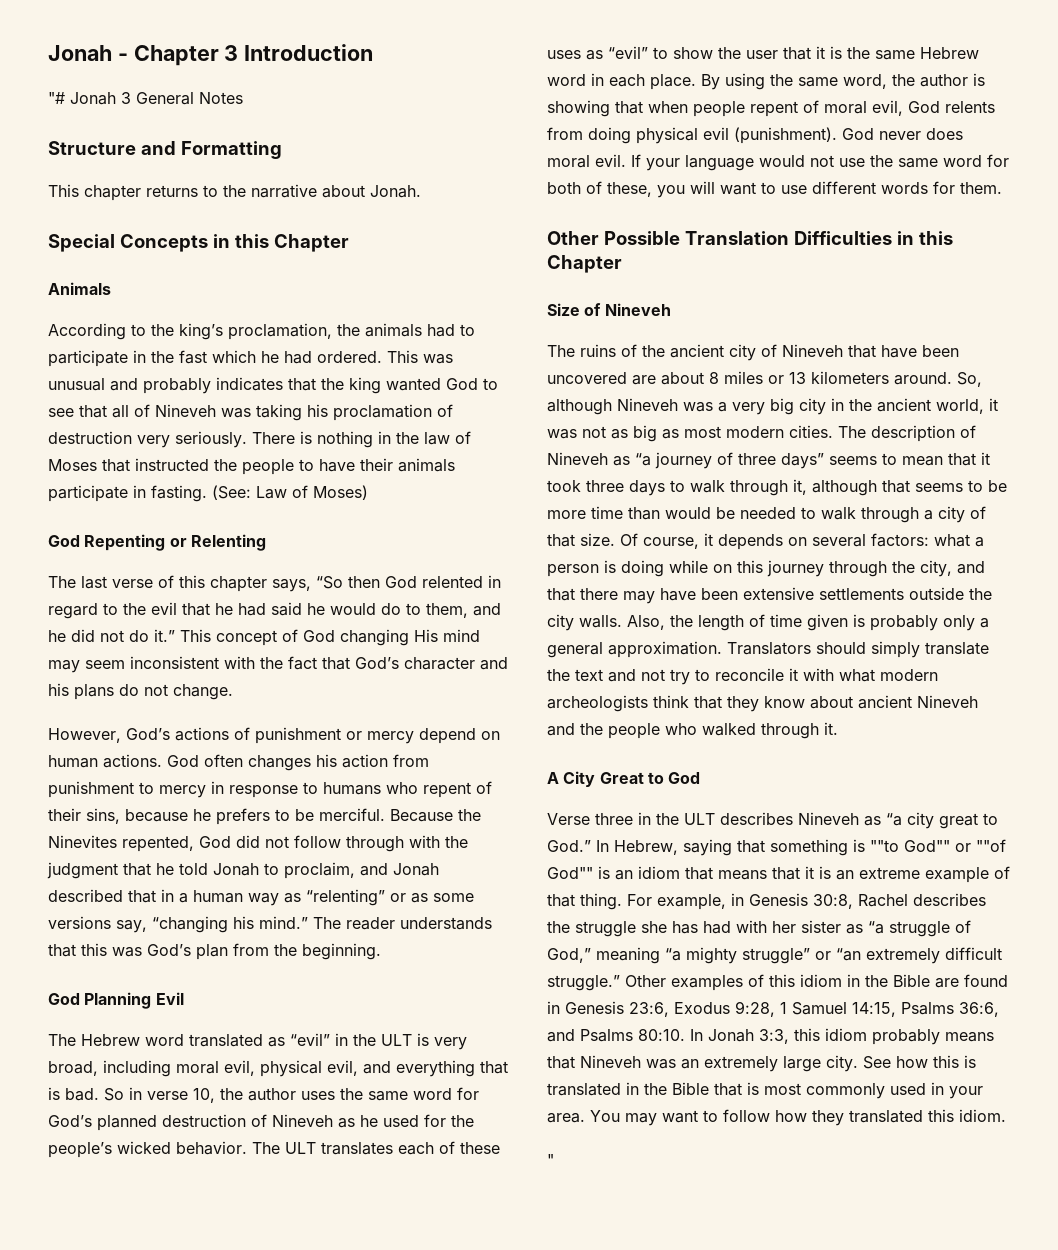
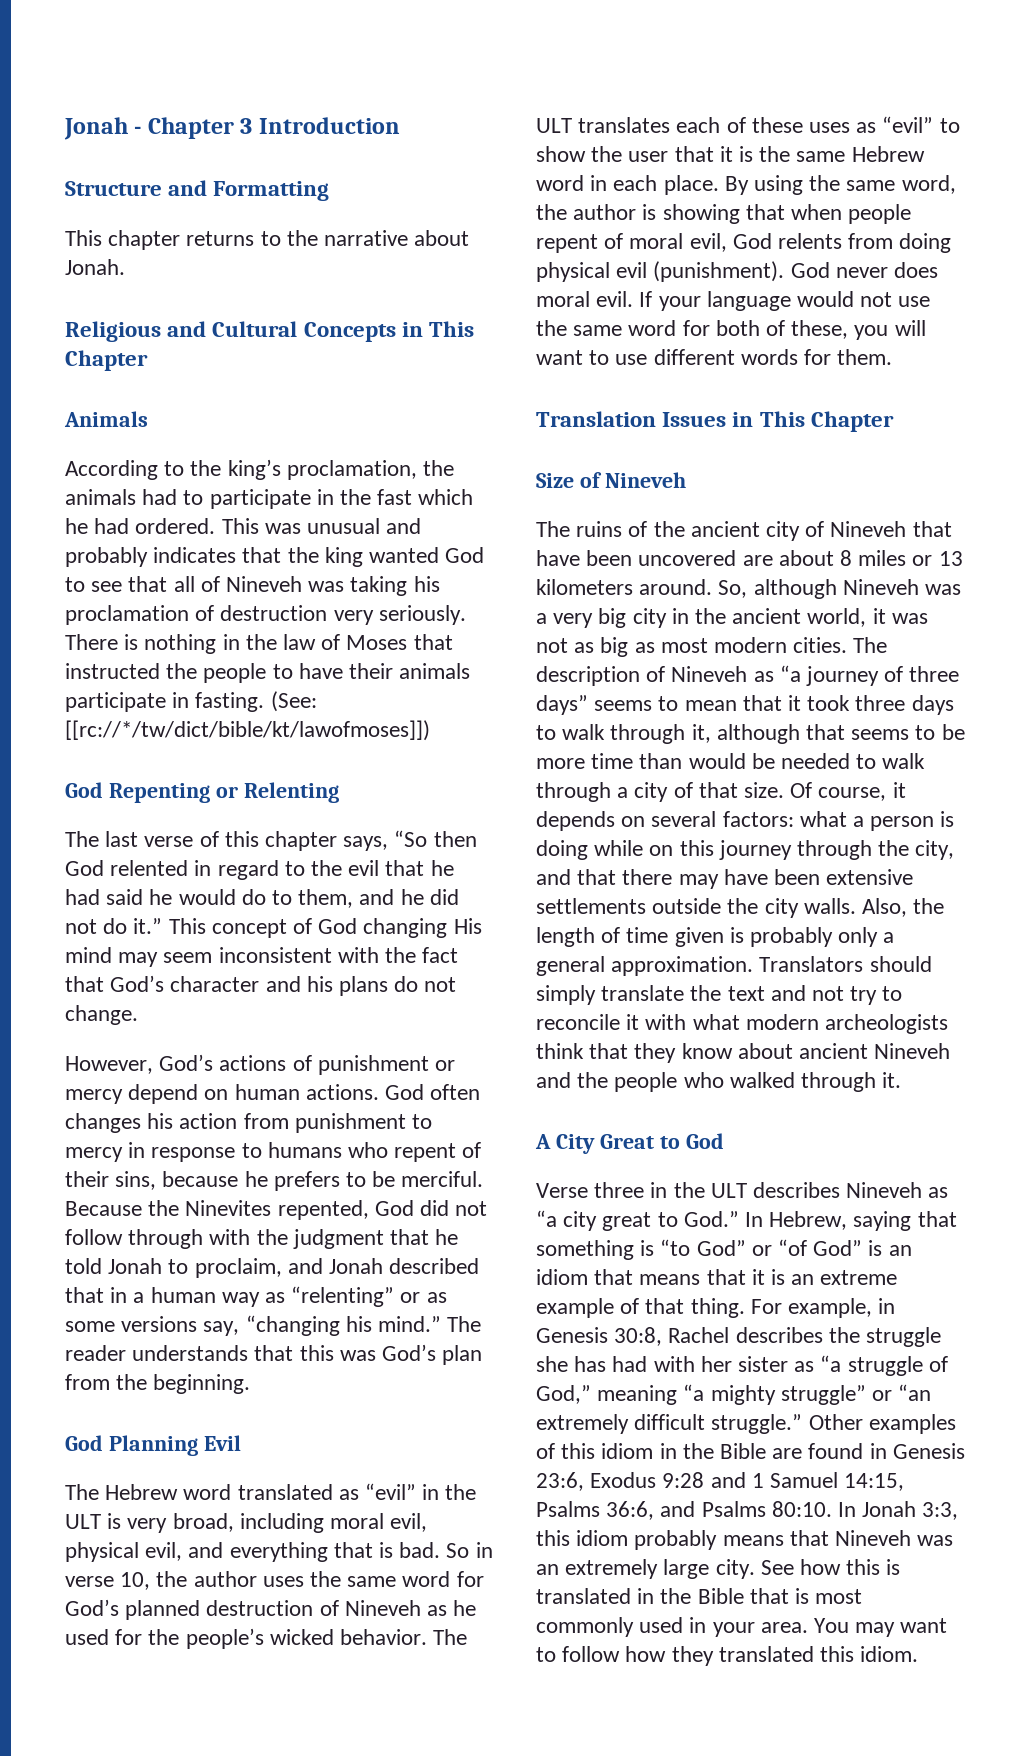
- "# Jonah 3 General Notes
- Special Concepts in this Chapter
+ Religious and Cultural Concepts in This Chapter
- (See: Law of Moses)
+ (See: [[rc://*/tw/dict/bible/kt/lawofmoses]])
- Other Possible Translation Difficulties in this Chapter
+ Translation Issues in This Chapter
- Verse three in the ULT describes Nineveh as “a city great to God.” In Hebrew, saying that something is ""to God"" or ""of God"" is an idiom that means that it is an extreme example of that thing.
+ Verse three in the ULT describes Nineveh as “a city great to God.” In Hebrew, saying that something is “to God” or “of God” is an idiom that means that it is an extreme example of that thing.
- Other examples of this idiom in the Bible are found in Genesis 23:6, Exodus 9:28, 1 Samuel 14:15, Psalms 36:6, and Psalms 80:10.
+ Other examples of this idiom in the Bible are found in Genesis 23:6, Exodus 9:28 and 1 Samuel 14:15, Psalms 36:6, and Psalms 80:10.
- "

